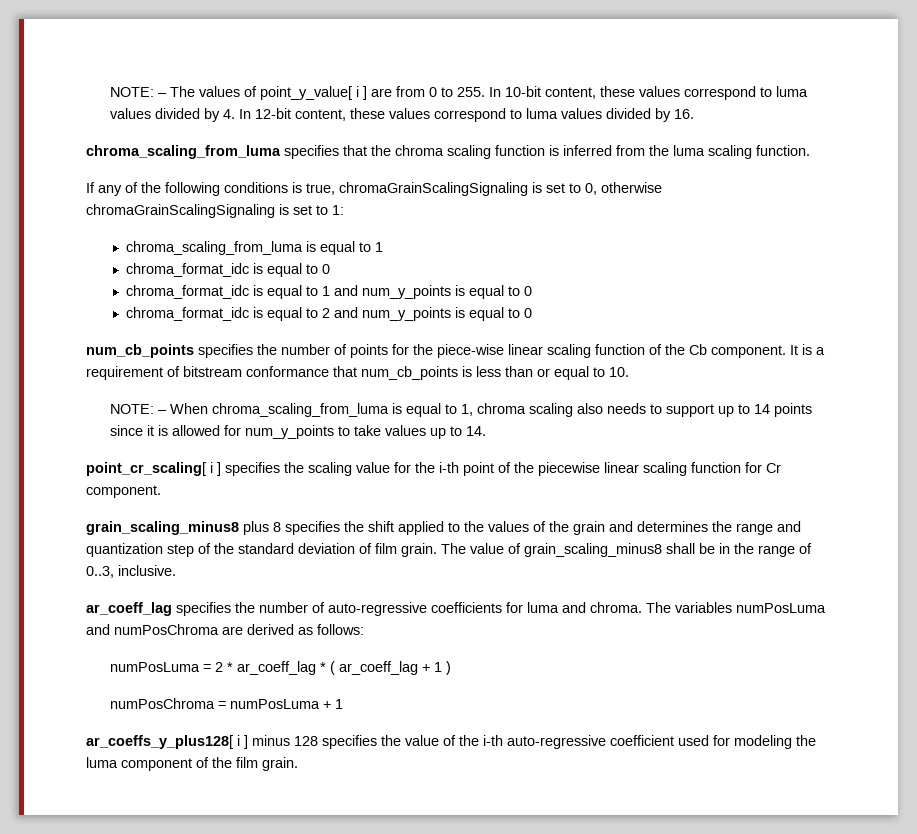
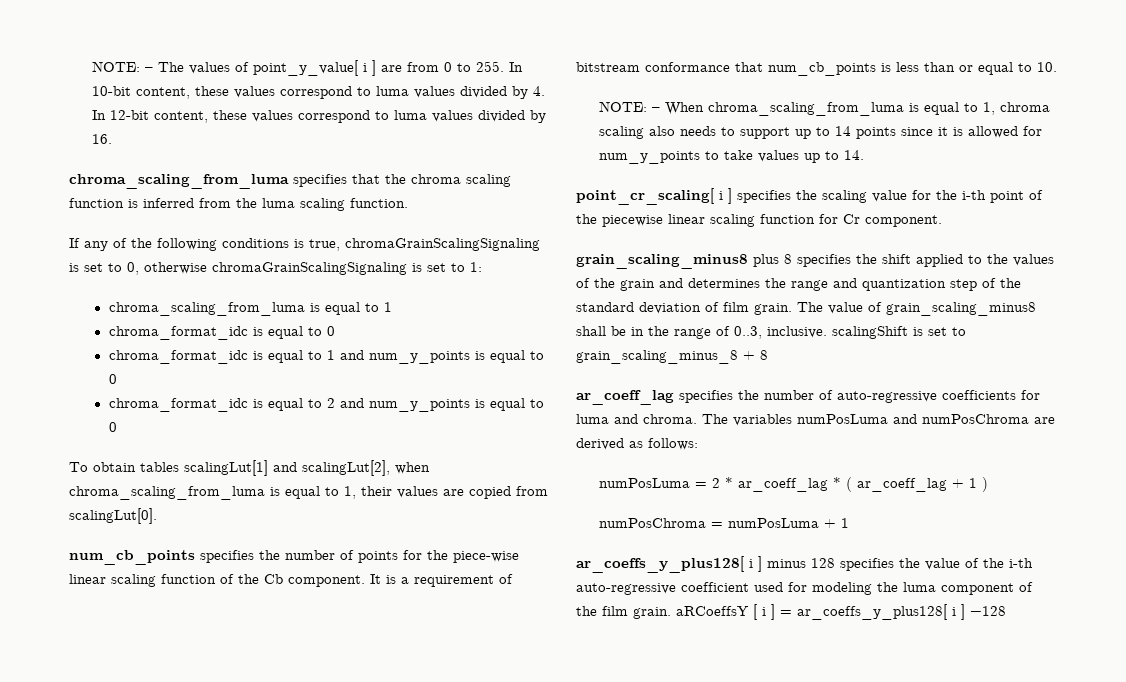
+ To obtain tables scalingLut[1] and scalingLut[2], when chroma_scaling_from_luma is equal to 1, their values are copied from scalingLut[0].
- The value of grain_scaling_minus8 shall be in the range of 0..3, inclusive.
+ The value of grain_scaling_minus8 shall be in the range of 0..3, inclusive. scalingShift is set to grain_scaling_minus_8 + 8
- ar_coeffs_y_plus128[ i ] minus 128 specifies the value of the i-th auto-regressive coefficient used for modeling the luma component of the film grain.
+ ar_coeffs_y_plus128[ i ] minus 128 specifies the value of the i-th auto-regressive coefficient used for modeling the luma component of the film grain. aRCoeffsY [ i ] = ar_coeffs_y_plus128[ i ] −128

